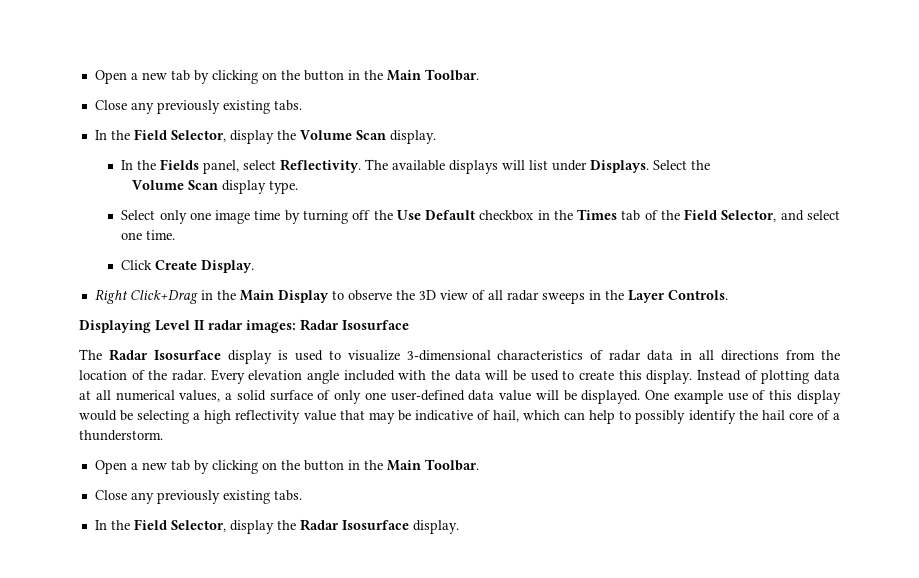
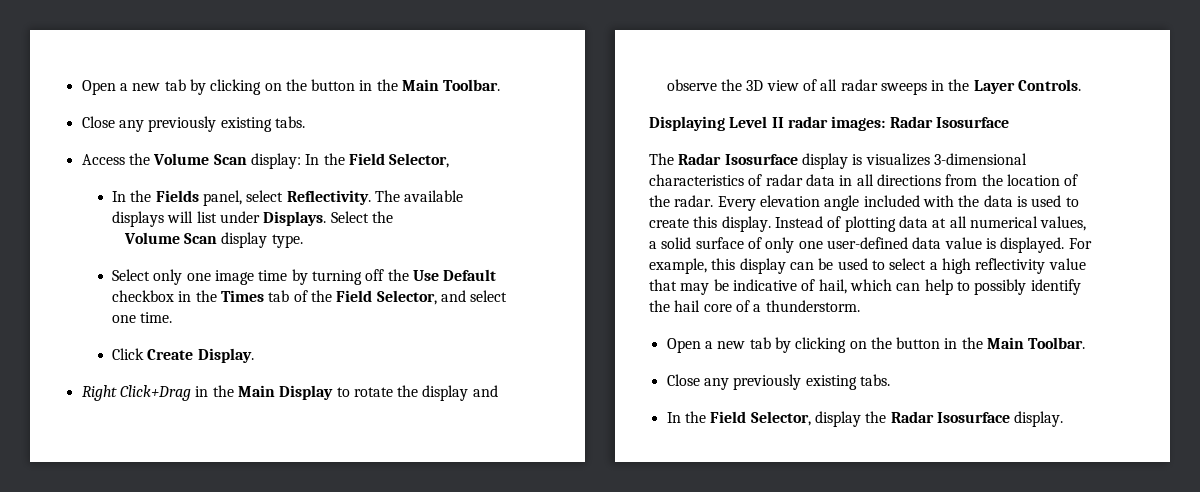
- In the Field Selector, display the Volume Scan display.
+ Access the Volume Scan display: In the Field Selector,
- Right Click+Drag in the Main Display to observe the 3D view of all radar sweeps in the Layer Controls.
+ Right Click+Drag in the Main Display to rotate the display and observe the 3D view of all radar sweeps in the Layer Controls.
- The Radar Isosurface display is used to visualize 3-dimensional characteristics of radar data in all directions from the location of the radar.
+ The Radar Isosurface display is visualizes 3-dimensional characteristics of radar data in all directions from the location of the radar.
- Every elevation angle included with the data will be used to create this display.
+ Every elevation angle included with the data is used to create this display.
- Instead of plotting data at all numerical values, a solid surface of only one user-defined data value will be displayed. One example use of this display would be selecting a high reflectivity value that may be indicative of hail, which can help to possibly identify the hail core of a thunderstorm.
+ Instead of plotting data at all numerical values, a solid surface of only one user-defined data value is displayed. For example, this display can be used to select a high reflectivity value that may be indicative of hail, which can help to possibly identify the hail core of a thunderstorm.

